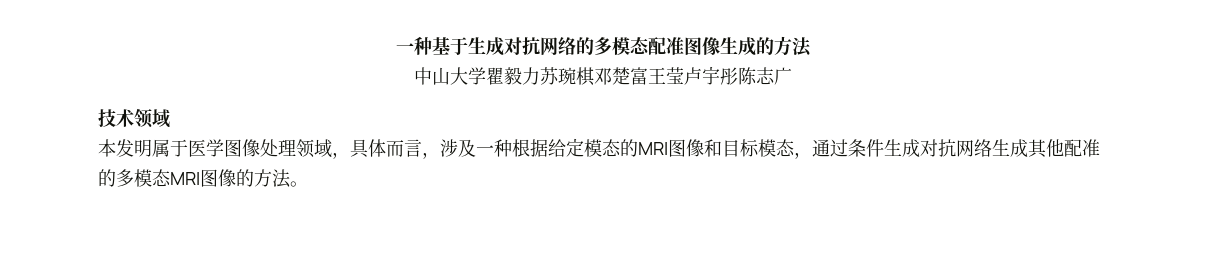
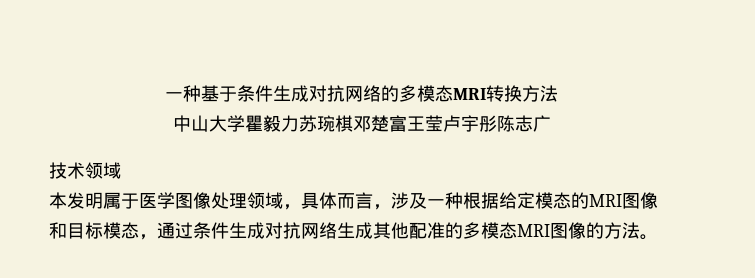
- 一种基于生成对抗网络的多模态配准图像生成的方法
+ 一种基于条件生成对抗网络的多模态MRI转换方法

